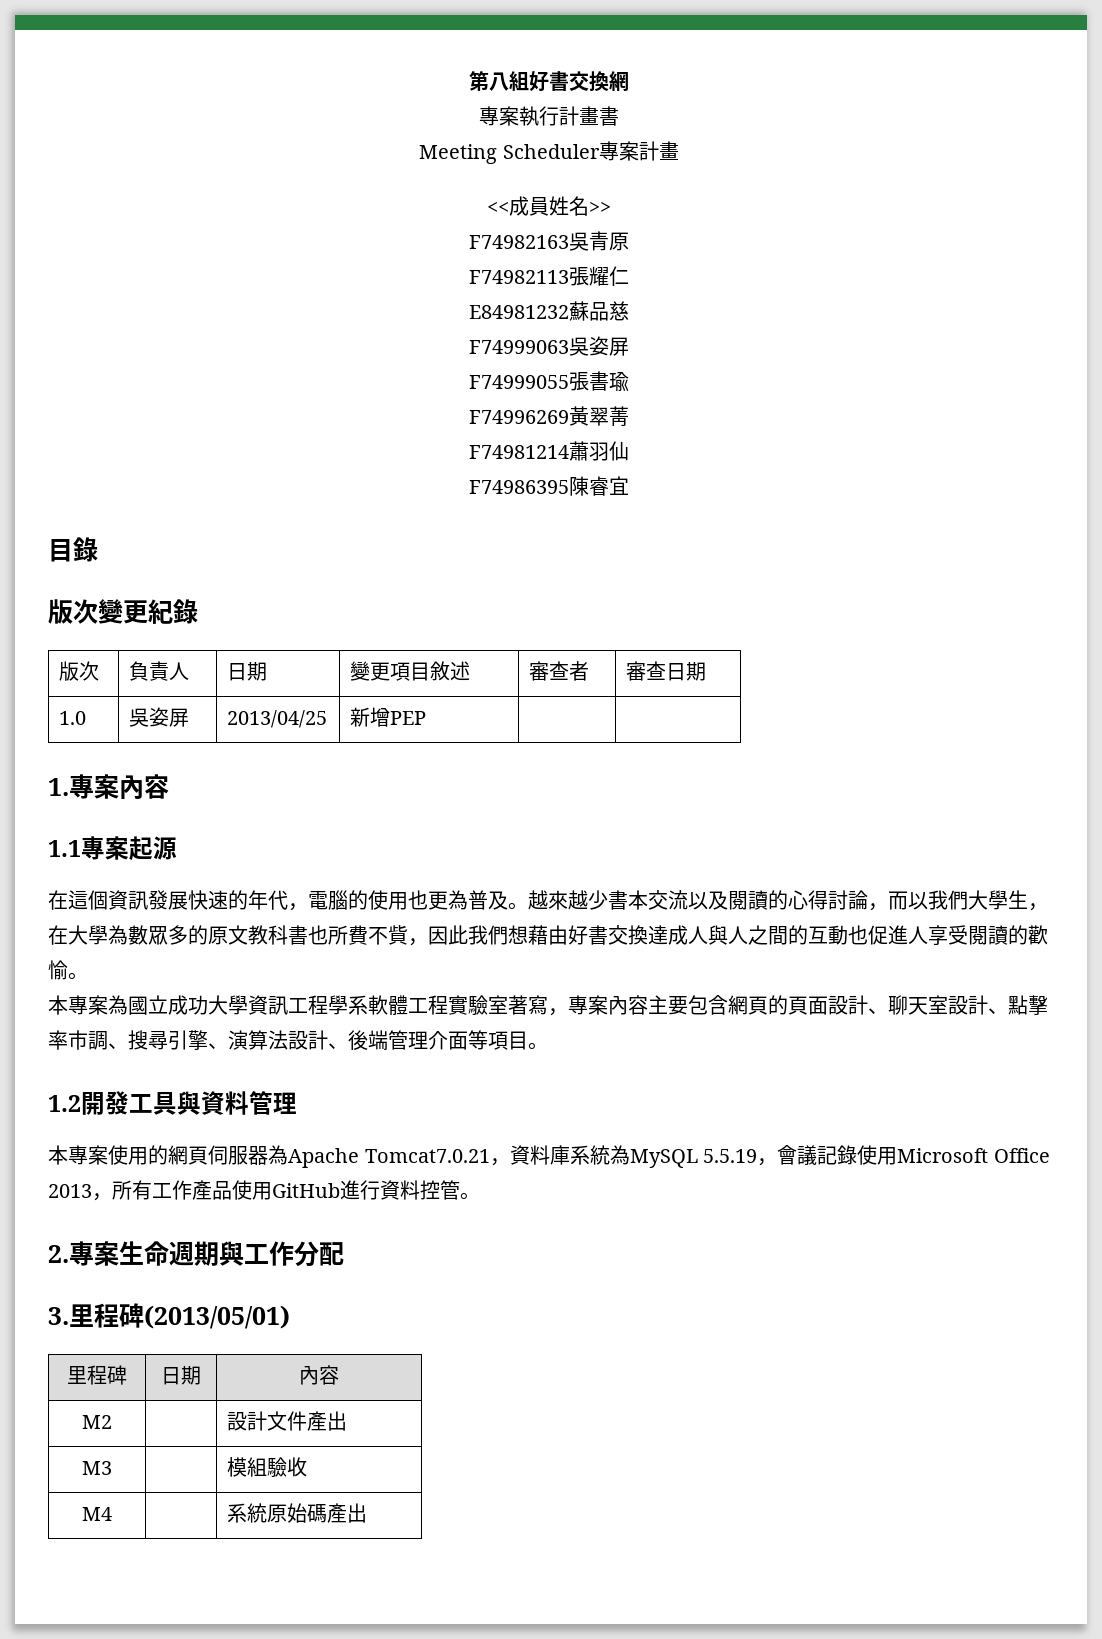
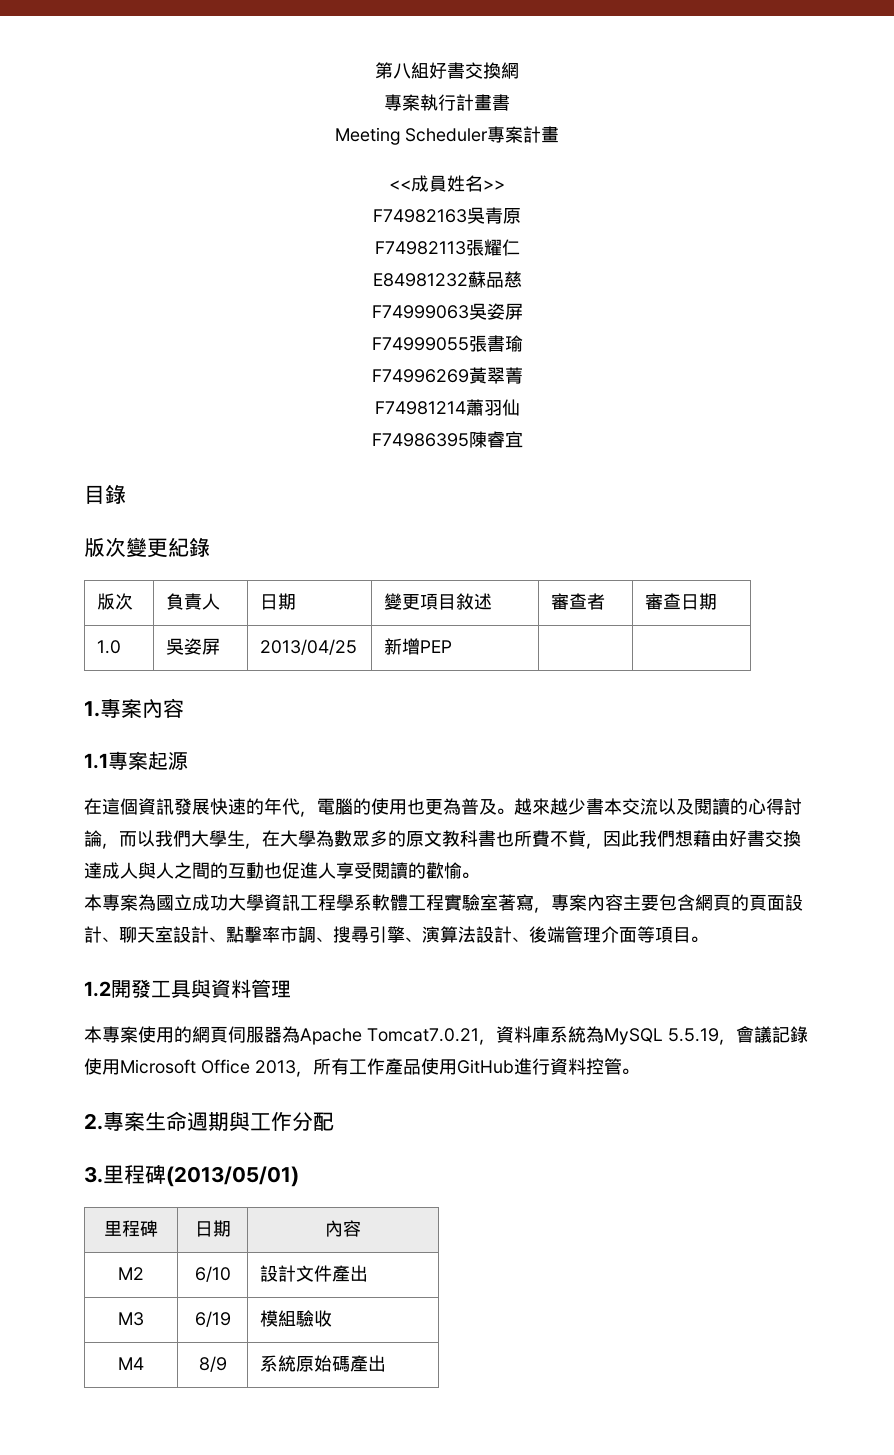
- M2 | | 設計文件產出
+ M2 | 6/10 | 設計文件產出
- M3 | | 模組驗收
+ M3 | 6/19 | 模組驗收
- M4 | | 系統原始碼產出
+ M4 | 8/9 | 系統原始碼產出

